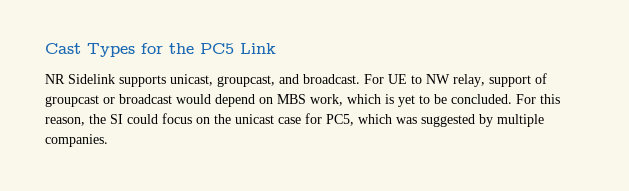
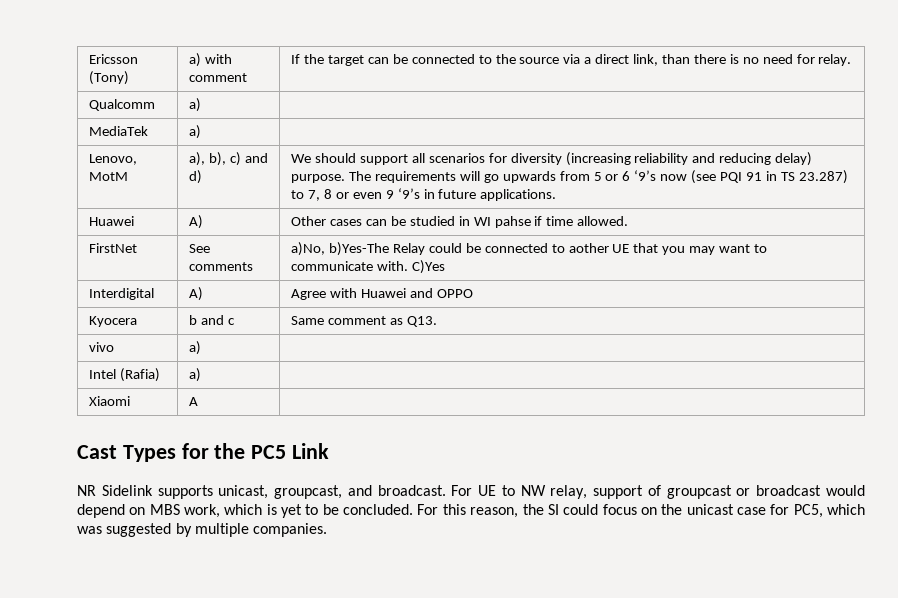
+ Ericsson (Tony) | a) with comment | If the target can be connected to the source via a direct link, than there is no need for relay.
+ Qualcomm | a) |
+ MediaTek | a) |
+ Lenovo, MotM | a), b), c) and d) | We should support all scenarios for diversity (increasing reliability and reducing delay) purpose. The requirements will go upwards from 5 or 6 ‘9’s now (see PQI 91 in TS 23.287) to 7, 8 or even 9 ‘9’s in future applications.
+ Huawei | A) | Other cases can be studied in WI pahse if time allowed.
+ FirstNet | See comments | a)No, b)Yes-The Relay could be connected to aother UE that you may want to communicate with. C)Yes
+ Interdigital | A) | Agree with Huawei and OPPO
+ Kyocera | b and c | Same comment as Q13.
+ vivo | a) |
+ Intel (Rafia) | a) |
+ Xiaomi | A |

